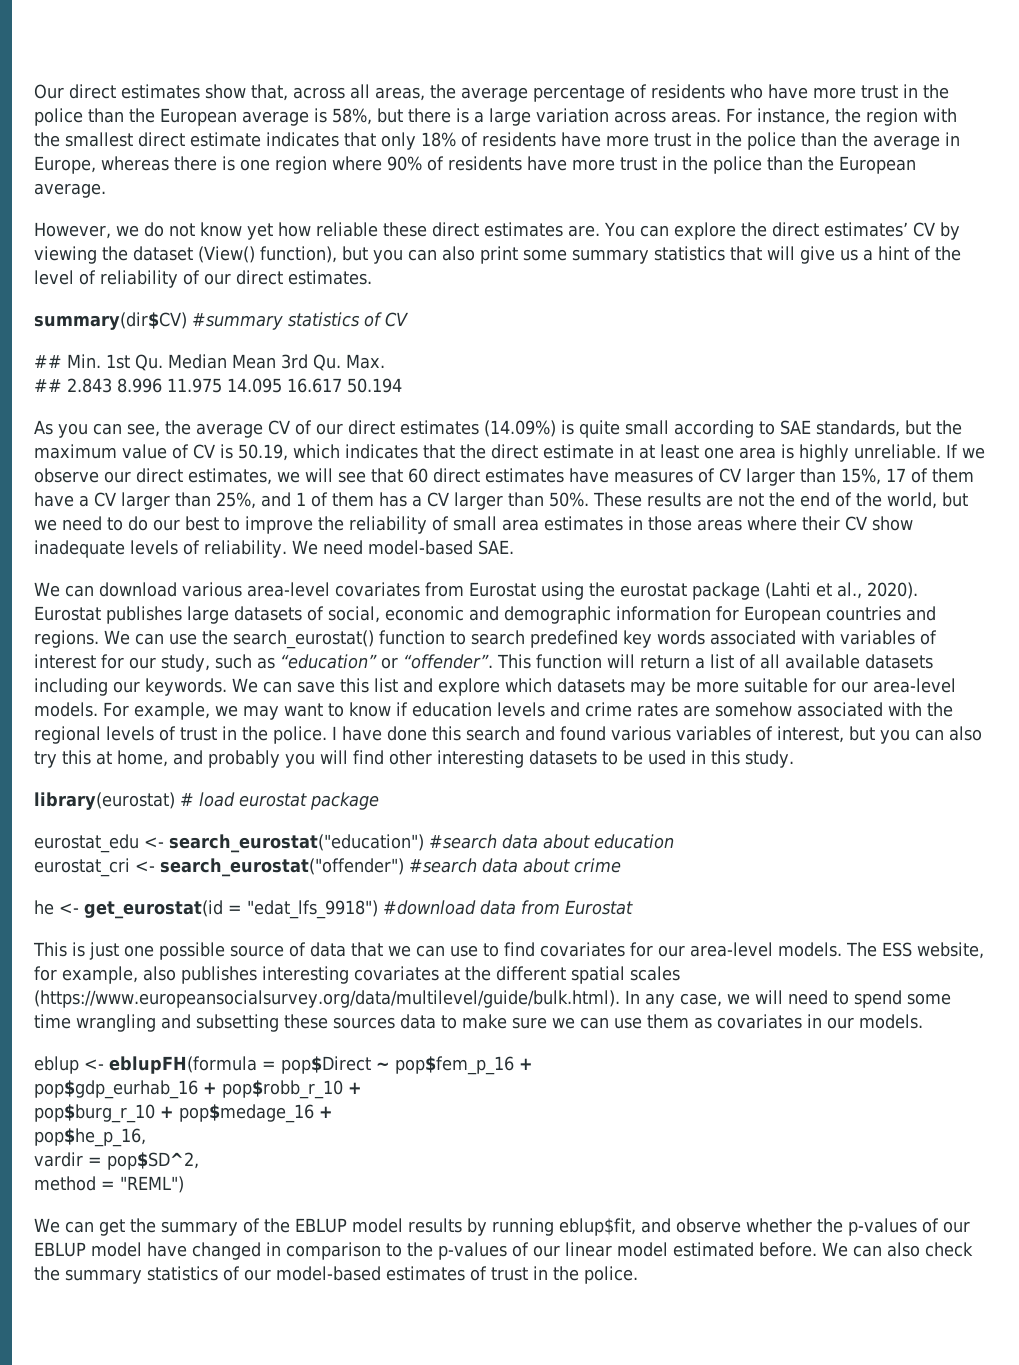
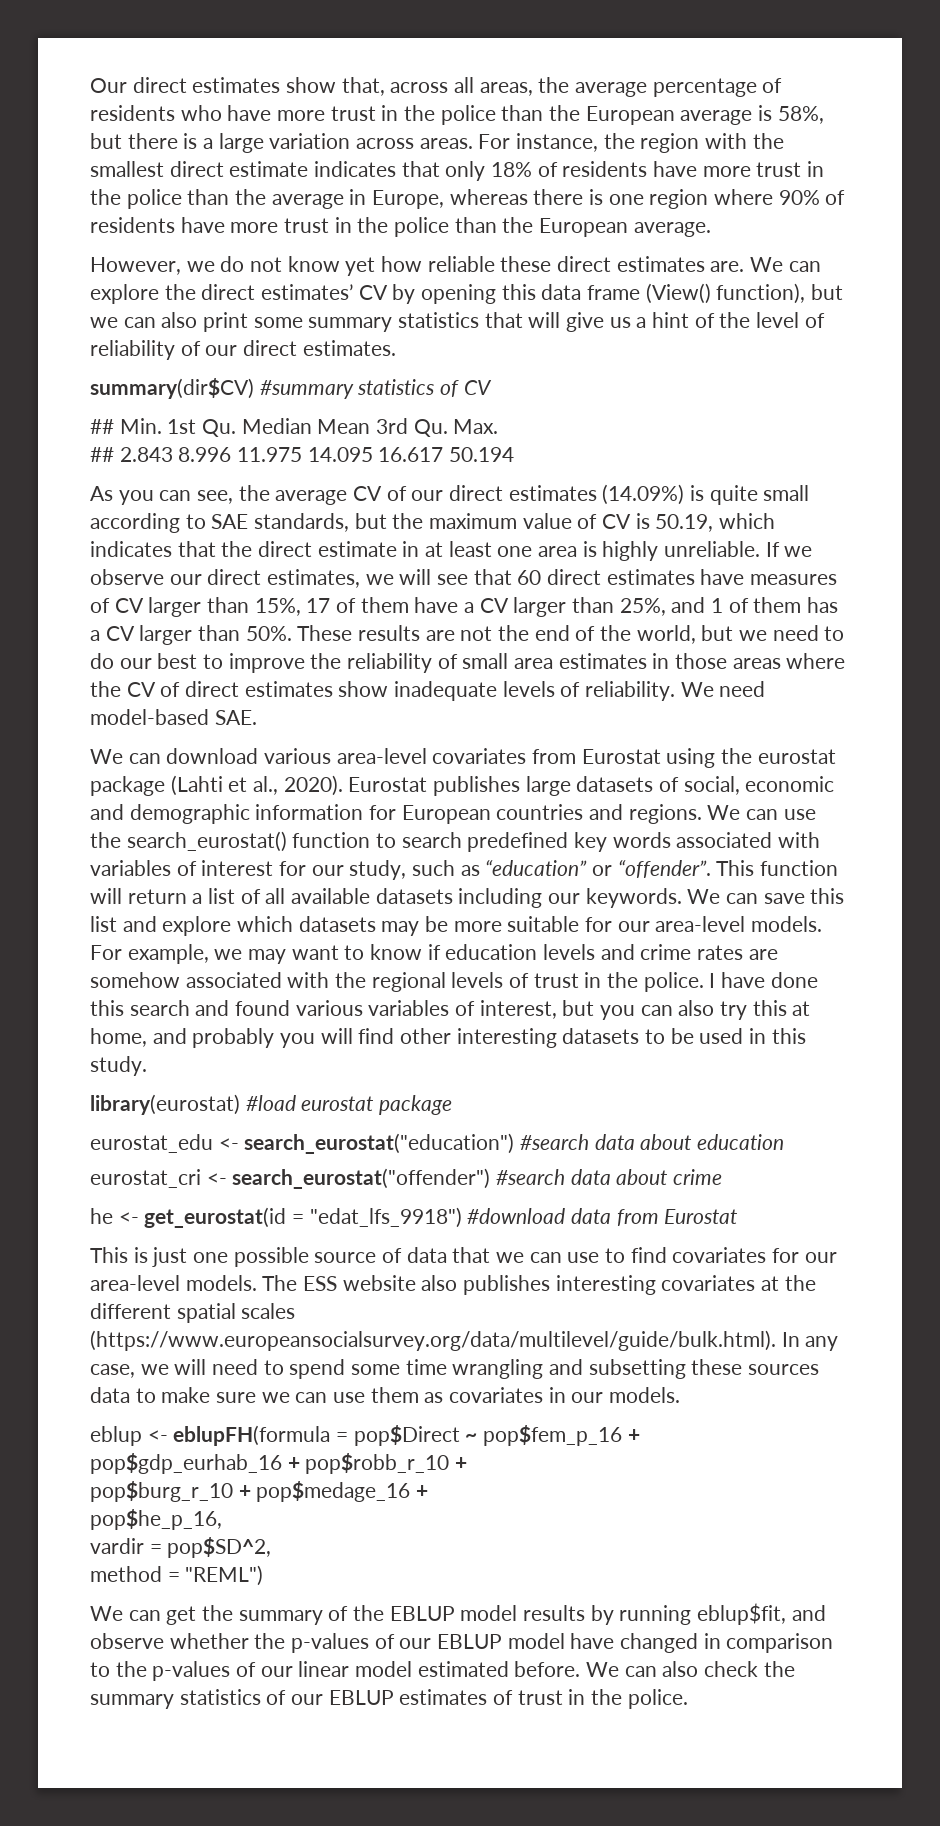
- You can explore the direct estimates’ CV by viewing the dataset (View() function), but you can also print some summary statistics that will give us a hint of the level of reliability of our direct estimates.
+ We can explore the direct estimates’ CV by opening this data frame (View() function), but we can also print some summary statistics that will give us a hint of the level of reliability of our direct estimates.
- These results are not the end of the world, but we need to do our best to improve the reliability of small area estimates in those areas where their CV show inadequate levels of reliability.
+ These results are not the end of the world, but we need to do our best to improve the reliability of small area estimates in those areas where the CV of direct estimates show inadequate levels of reliability.
- library(eurostat) # load eurostat package
+ library(eurostat) #load eurostat package
- The ESS website, for example, also publishes interesting covariates at the different spatial scales (https://www.europeansocialsurvey.org/data/multilevel/guide/bulk.html). In any case, we will need to spend some time wrangling and subsetting these sources data to make sure we can use them as covariates in our models.
+ The ESS website also publishes interesting covariates at the different spatial scales (https://www.europeansocialsurvey.org/data/multilevel/guide/bulk.html). In any case, we will need to spend some time wrangling and subsetting these sources data to make sure we can use them as covariates in our models.
- We can also check the summary statistics of our model-based estimates of trust in the police.
+ We can also check the summary statistics of our EBLUP estimates of trust in the police.

